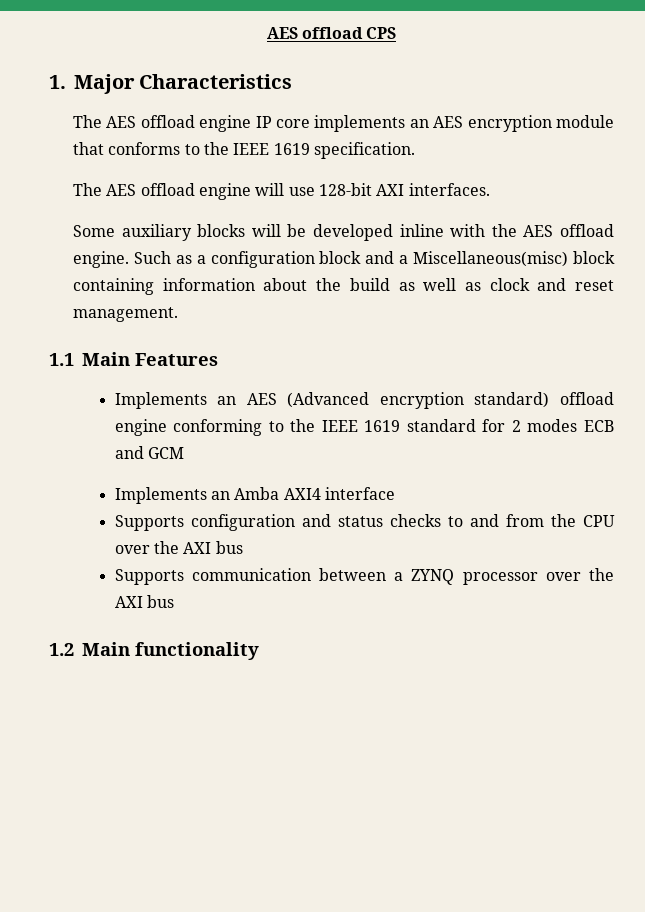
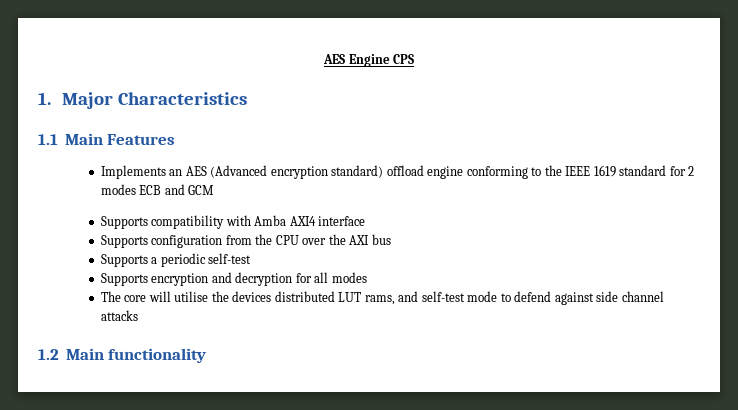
- AES offload CPS
+ AES Engine CPS
- The AES offload engine IP core implements an AES encryption module that conforms to the IEEE 1619 specification.
- The AES offload engine will use 128-bit AXI interfaces.
- Some auxiliary blocks will be developed inline with the AES offload engine. Such as a configuration block and a Miscellaneous(misc) block containing information about the build as well as clock and reset management.
- Implements an Amba AXI4 interface
+ Supports compatibility with Amba AXI4 interface
- Supports configuration and status checks to and from the CPU over the AXI bus
+ Supports configuration from the CPU over the AXI bus
- Supports communication between a ZYNQ processor over the AXI bus
+ Supports a periodic self-test
+ Supports encryption and decryption for all modes
+ The core will utilise the devices distributed LUT rams, and self-test mode to defend against side channel attacks

